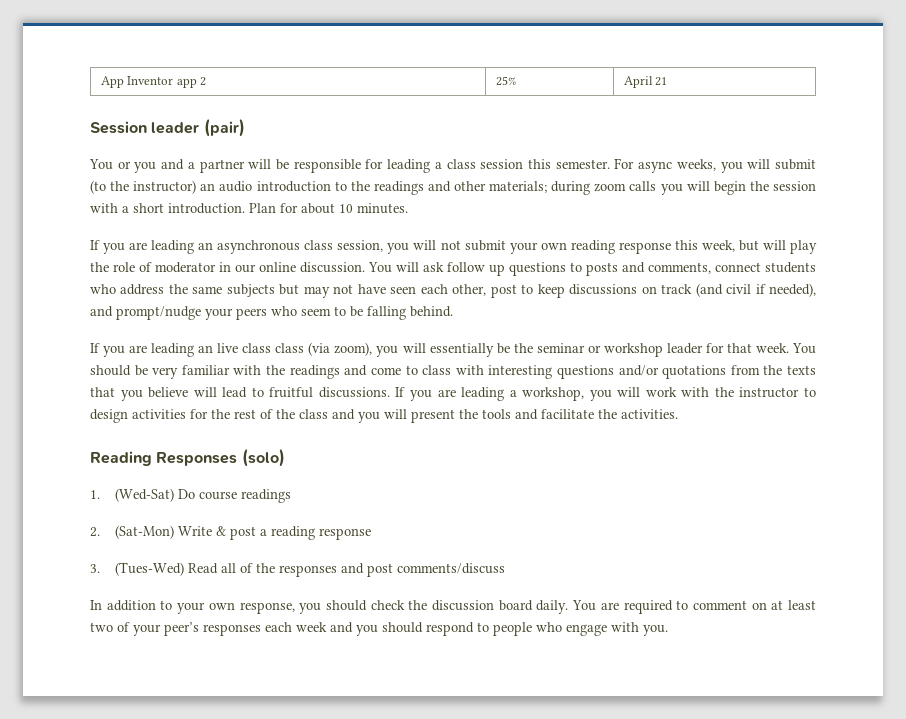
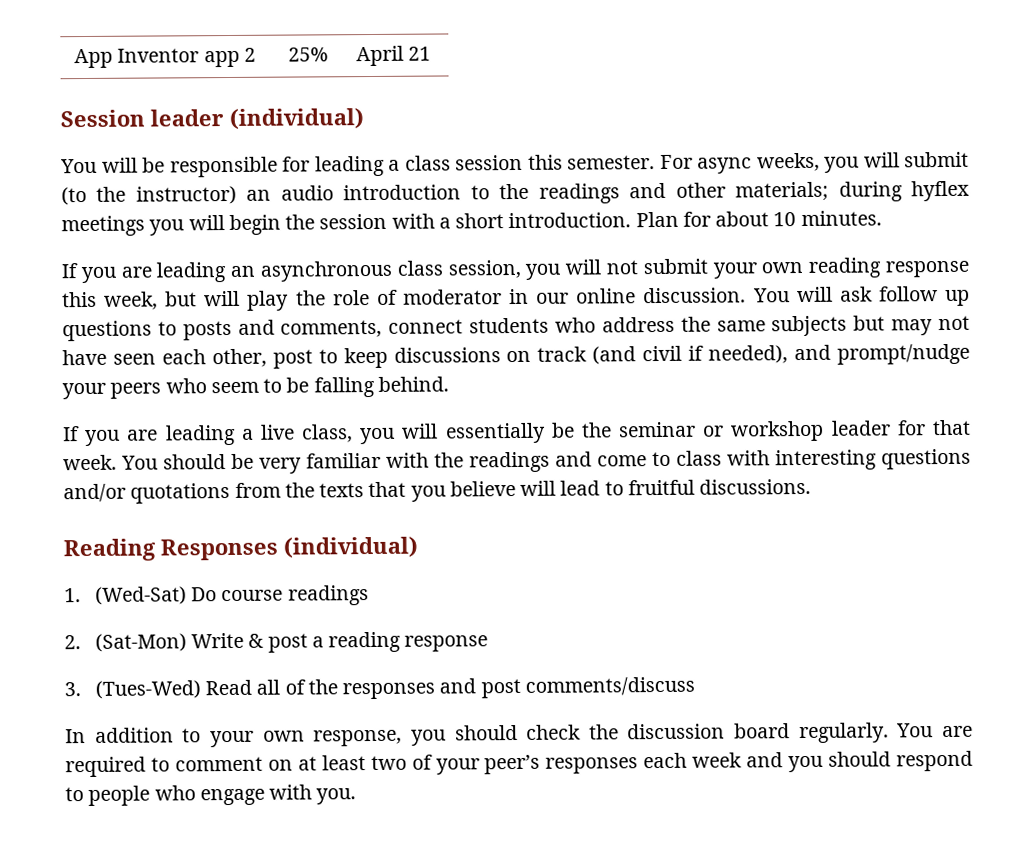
- Session leader (pair)
- You or you and a partner will be responsible for leading a class session this semester.
+ Session leader (individual)
+ You will be responsible for leading a class session this semester.
- For async weeks, you will submit (to the instructor) an audio introduction to the readings and other materials; during zoom calls you will begin the session with a short introduction.
+ For async weeks, you will submit (to the instructor) an audio introduction to the readings and other materials; during hyflex meetings you will begin the session with a short introduction.
- If you are leading an live class class (via zoom), you will essentially be the seminar or workshop leader for that week.
+ If you are leading a live class, you will essentially be the seminar or workshop leader for that week.
- If you are leading a workshop, you will work with the instructor to design activities for the rest of the class and you will present the tools and facilitate the activities.
- Reading Responses (solo)
+ Reading Responses (individual)
- In addition to your own response, you should check the discussion board daily.
+ In addition to your own response, you should check the discussion board regularly.

